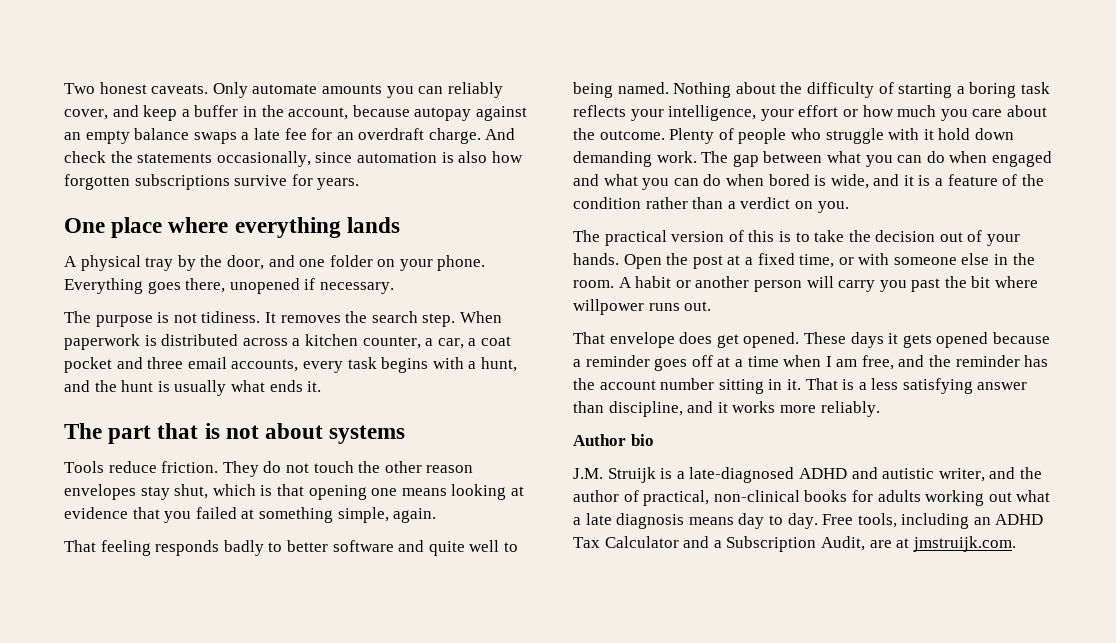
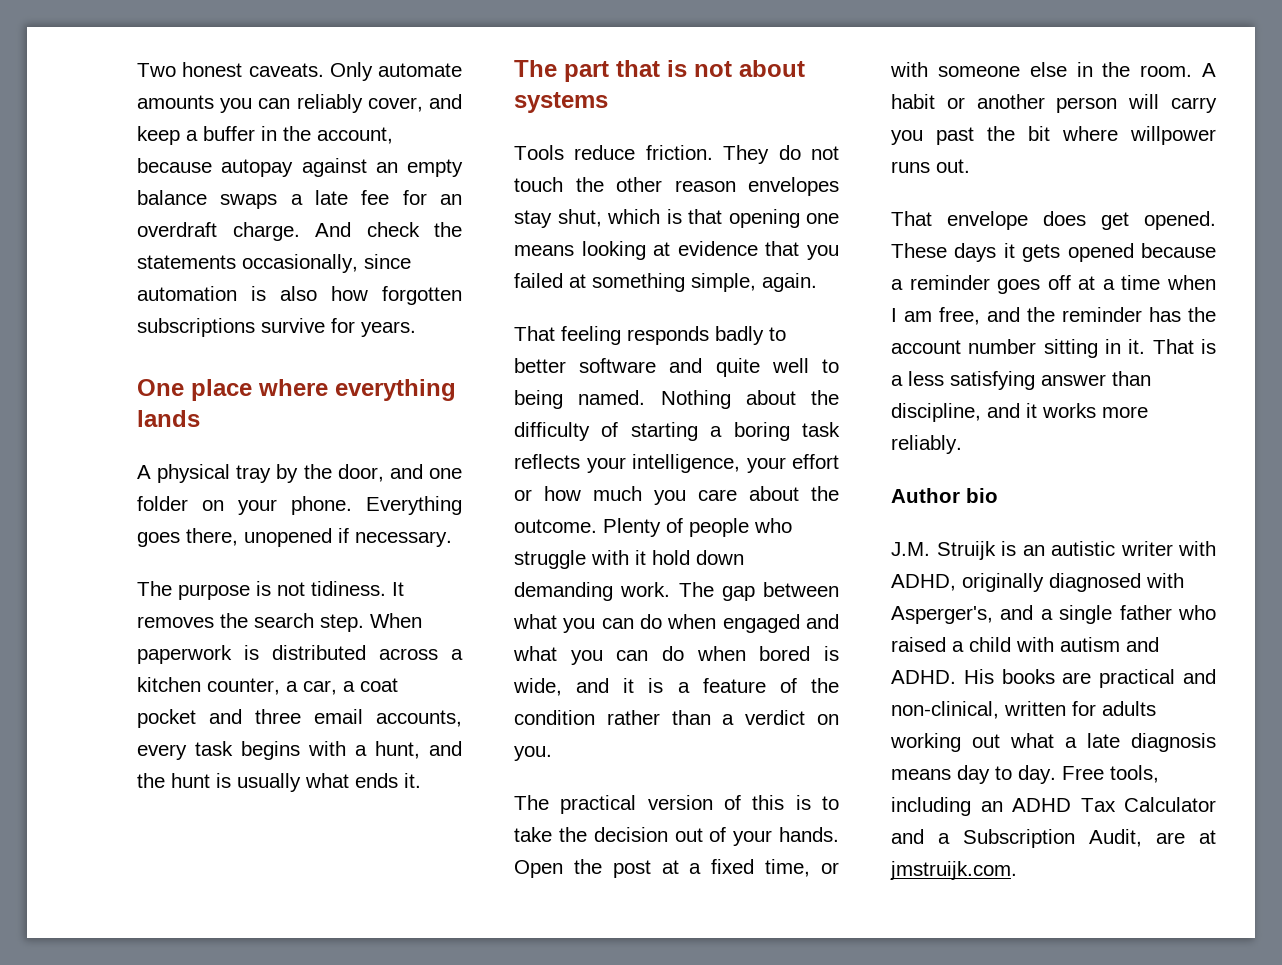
- J.M. Struijk is a late-diagnosed ADHD and autistic writer, and the author of practical, non-clinical books for adults working out what a late diagnosis means day to day.
+ J.M. Struijk is an autistic writer with ADHD, originally diagnosed with Asperger's, and a single father who raised a child with autism and ADHD. His books are practical and non-clinical, written for adults working out what a late diagnosis means day to day.

